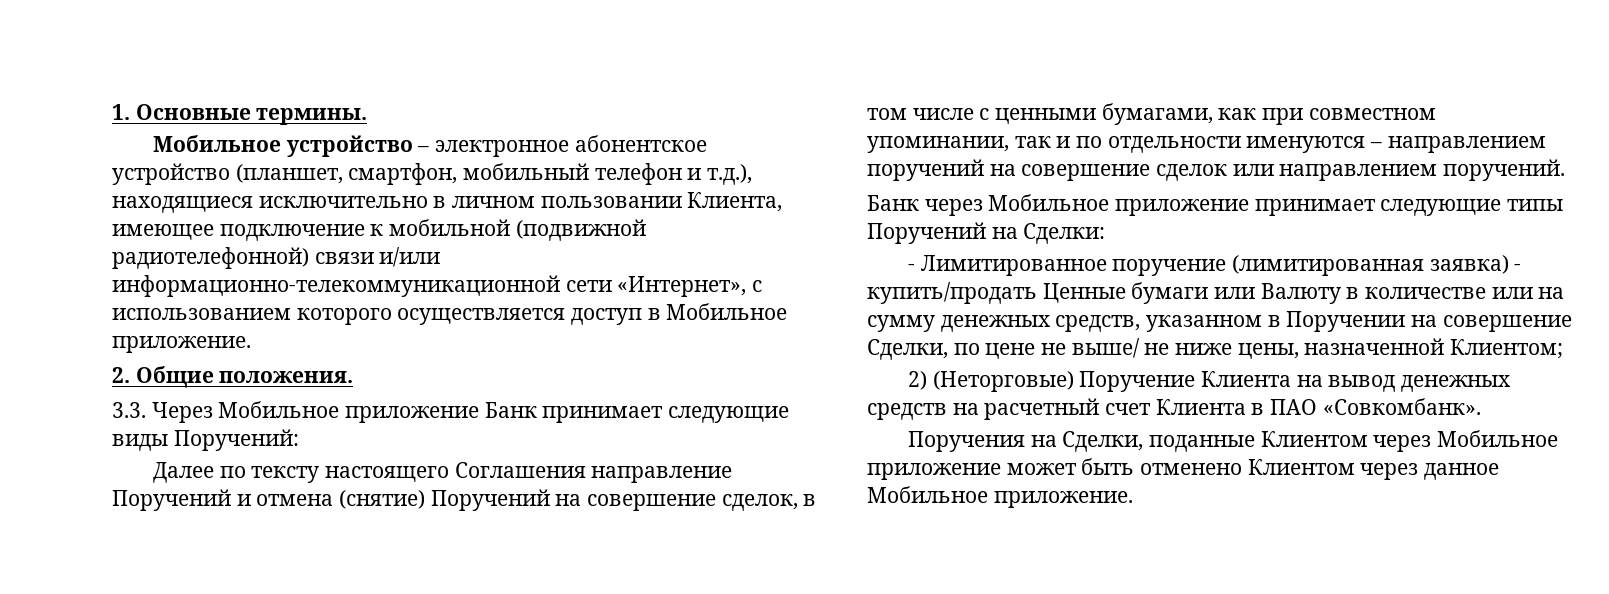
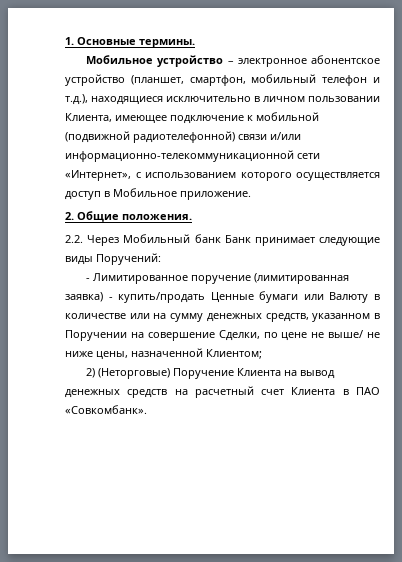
- 3.3. Через Мобильное приложение Банк принимает следующие виды Поручений:
+ 2.2. Через Мобильный банк Банк принимает следующие виды Поручений:
- Далее по тексту настоящего Соглашения направление Поручений и отмена (снятие) Поручений на совершение сделок, в том числе с ценными бумагами, как при совместном упоминании, так и по отдельности именуются – направлением поручений на совершение сделок или направлением поручений.
- Банк через Мобильное приложение принимает следующие типы Поручений на Сделки:
- Поручения на Сделки, поданные Клиентом через Мобильное приложение может быть отменено Клиентом через данное Мобильное приложение.

